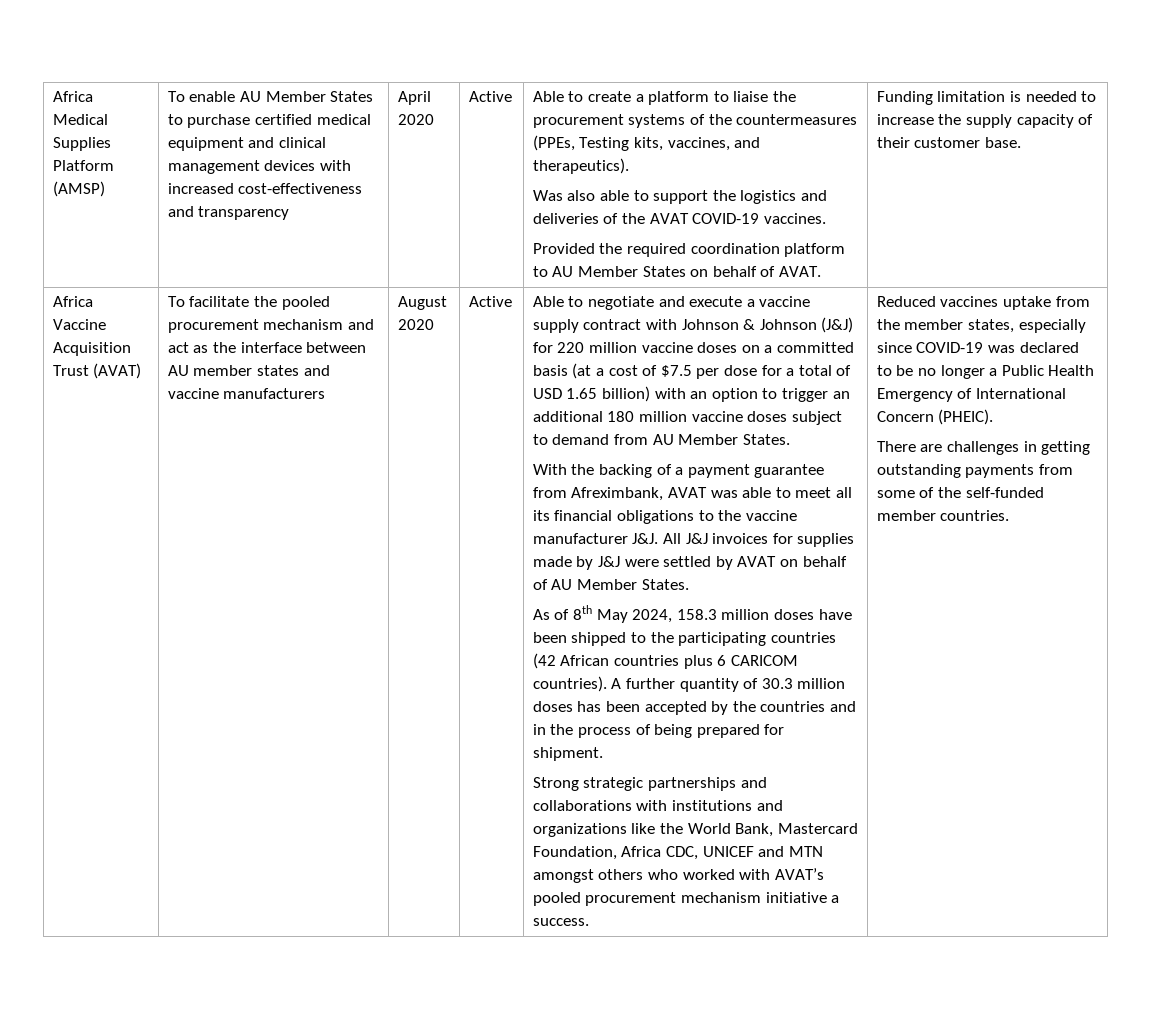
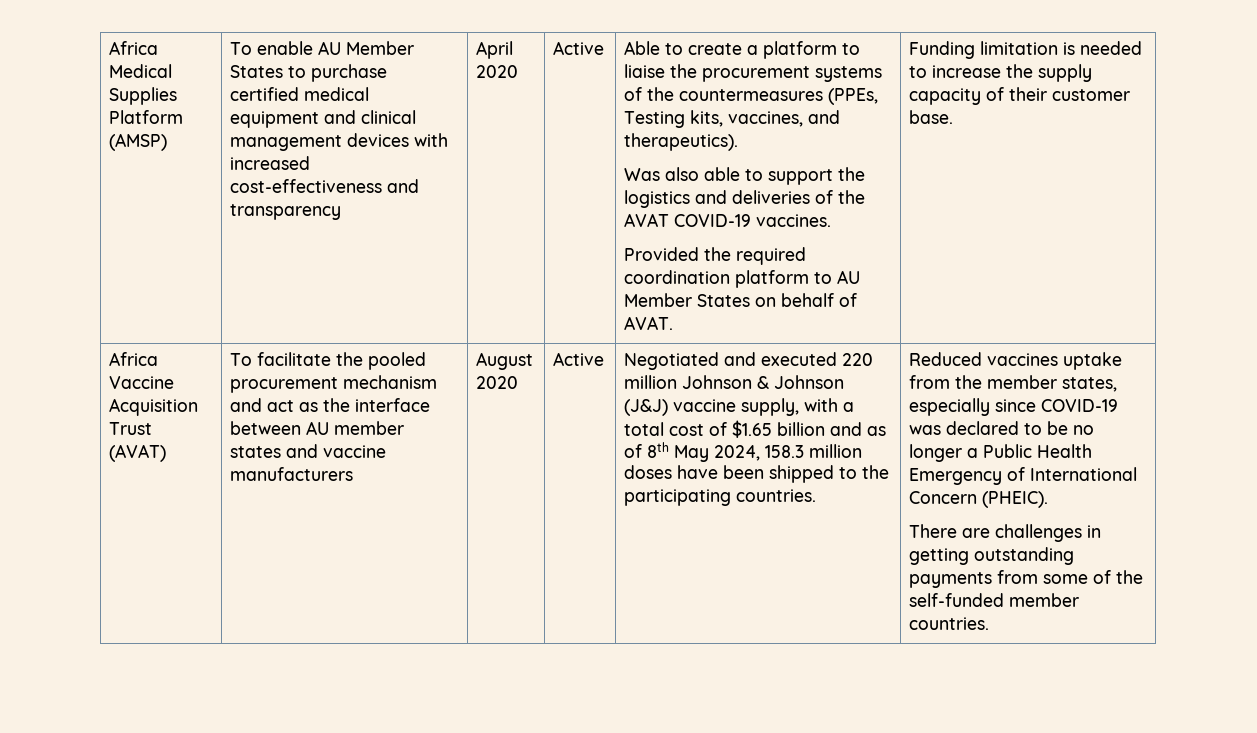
- Able to negotiate and execute a vaccine supply contract with Johnson & Johnson (J&J) for 220 million vaccine doses on a committed basis (at a cost of $7.5 per dose for a total of USD 1.65 billion) with an option to trigger an additional 180 million vaccine doses subject to demand from AU Member States.
- With the backing of a payment guarantee from Afreximbank, AVAT was able to meet all its financial obligations to the vaccine manufacturer J&J. All J&J invoices for supplies made by J&J were settled by AVAT on behalf of AU Member States.
- As of 8th May 2024, 158.3 million doses have been shipped to the participating countries (42 African countries plus 6 CARICOM countries). A further quantity of 30.3 million doses has been accepted by the countries and in the process of being prepared for shipment.
- Strong strategic partnerships and collaborations with institutions and organizations like the World Bank, Mastercard Foundation, Africa CDC, UNICEF and MTN amongst others who worked with AVAT’s pooled procurement mechanism initiative a success.
+ Negotiated and executed 220 million Johnson & Johnson (J&J) vaccine supply, with a total cost of $1.65 billion and as of 8th May 2024, 158.3 million doses have been shipped to the participating countries.

